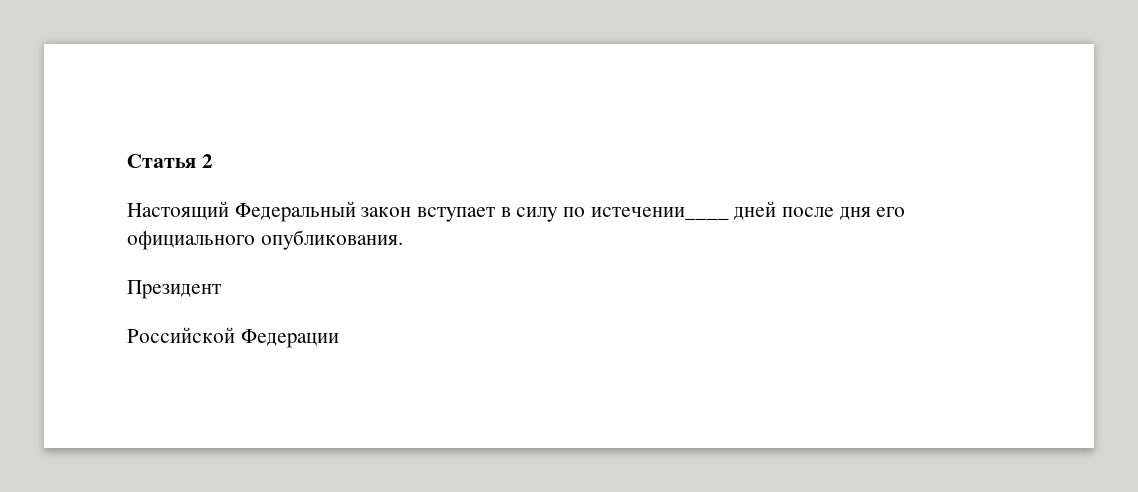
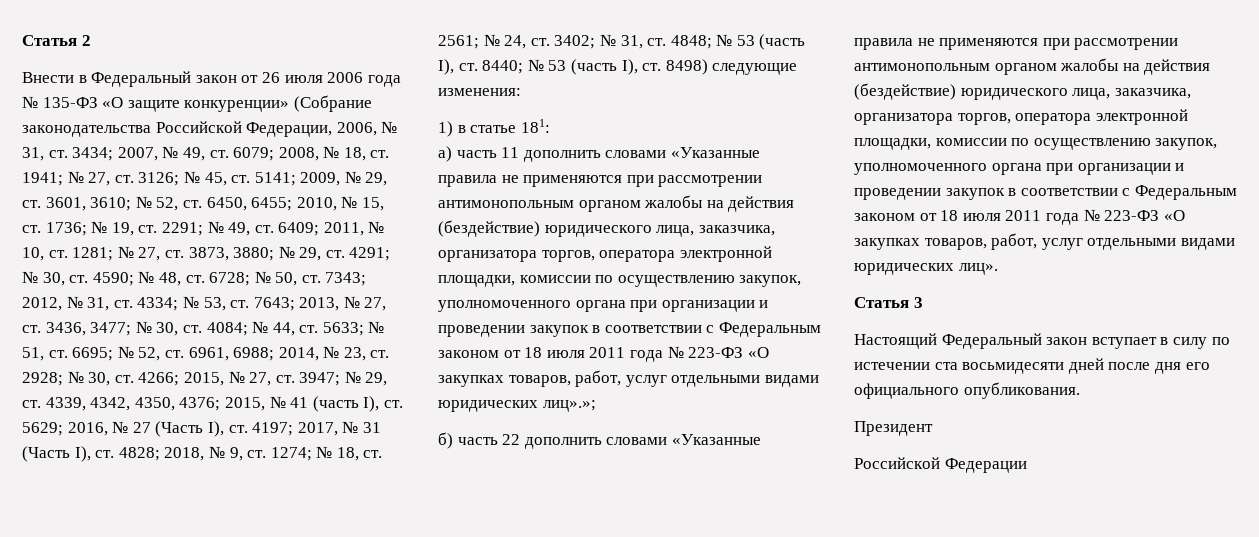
+ Внести в Федеральный закон от 26 июля 2006 года № 135-ФЗ «О защите конкуренции» (Собрание законодательства Российской Федерации, 2006, № 31, ст. 3434; 2007, № 49, ст. 6079; 2008, № 18, ст. 1941; № 27, ст. 3126; № 45, ст. 5141; 2009, № 29, ст. 3601, 3610; № 52, ст. 6450, 6455; 2010, № 15, ст. 1736; № 19, ст. 2291; № 49, ст. 6409; 2011, № 10, ст. 1281; № 27, ст. 3873, 3880; № 29, ст. 4291; № 30, ст. 4590; № 48, ст. 6728; № 50, ст. 7343; 2012, № 31, ст. 4334; № 53, ст. 7643; 2013, № 27, ст. 3436, 3477; № 30, ст. 4084; № 44, ст. 5633; № 51, ст. 6695; № 52, ст. 6961, 6988; 2014, № 23, ст. 2928; № 30, ст. 4266; 2015, № 27, ст. 3947; № 29, ст. 4339, 4342, 4350, 4376; 2015, № 41 (часть I), ст. 5629; 2016, № 27 (Часть I), ст. 4197; 2017, № 31 (Часть I), ст. 4828; 2018, № 9, ст. 1274; № 18, ст. 2561; № 24, ст. 3402; № 31, ст. 4848; № 53 (часть I), ст. 8440; № 53 (часть I), ст. 8498) следующие изменения:
+ 1) в статье 181:
+ а) часть 11 дополнить словами «Указанные правила не применяются при рассмотрении антимонопольным органом жалобы на действия (бездействие) юридического лица, заказчика, организатора торгов, оператора электронной площадки, комиссии по осуществлению закупок, уполномоченного органа при организации и проведении закупок в соответствии с Федеральным законом от 18 июля 2011 года № 223-ФЗ «О закупках товаров, работ, услуг отдельными видами юридических лиц».»;
+ б) часть 22 дополнить словами «Указанные правила не применяются при рассмотрении антимонопольным органом жалобы на действия (бездействие) юридического лица, заказчика, организатора торгов, оператора электронной площадки, комиссии по осуществлению закупок, уполномоченного органа при организации и проведении закупок в соответствии с Федеральным законом от 18 июля 2011 года № 223-ФЗ «О закупках товаров, работ, услуг отдельными видами юридических лиц».
+ Статья 3
- Настоящий Федеральный закон вступает в силу по истечении____ дней после дня его официального опубликования.
+ Настоящий Федеральный закон вступает в силу по истечении ста восьмидесяти дней после дня его официального опубликования.

